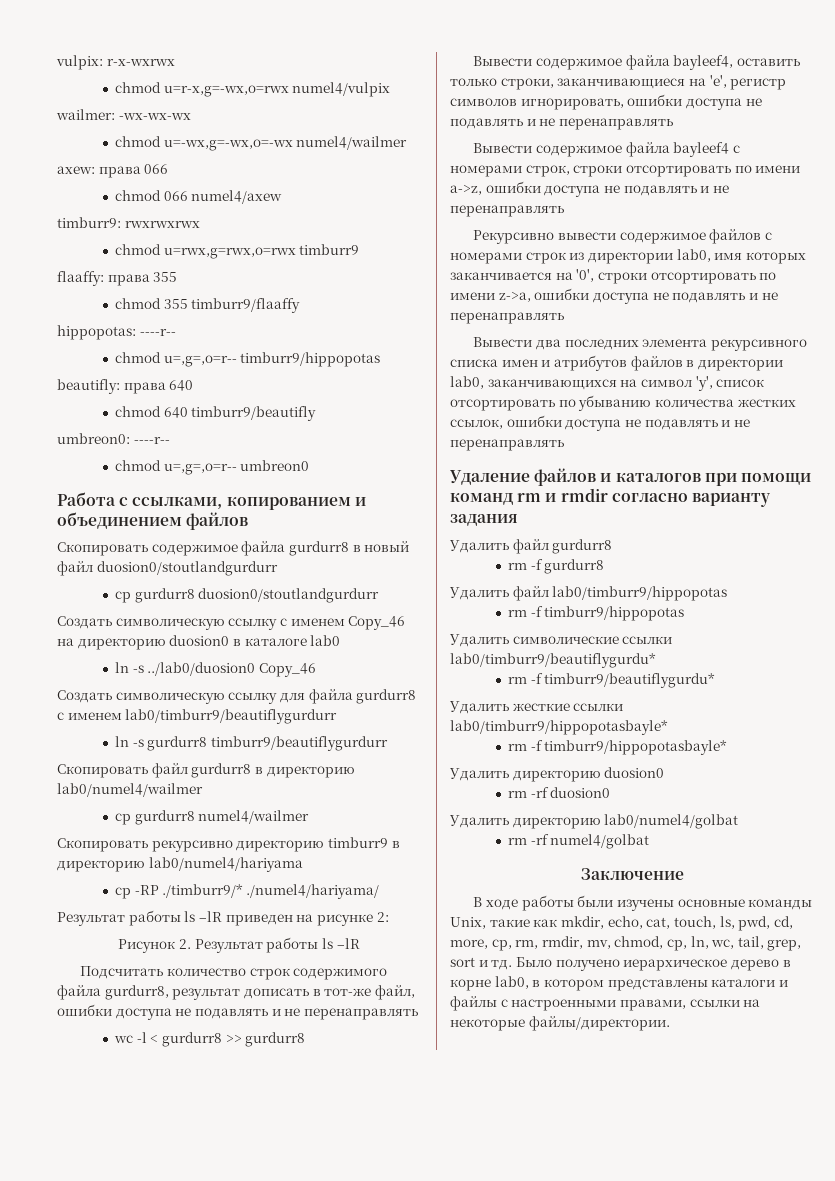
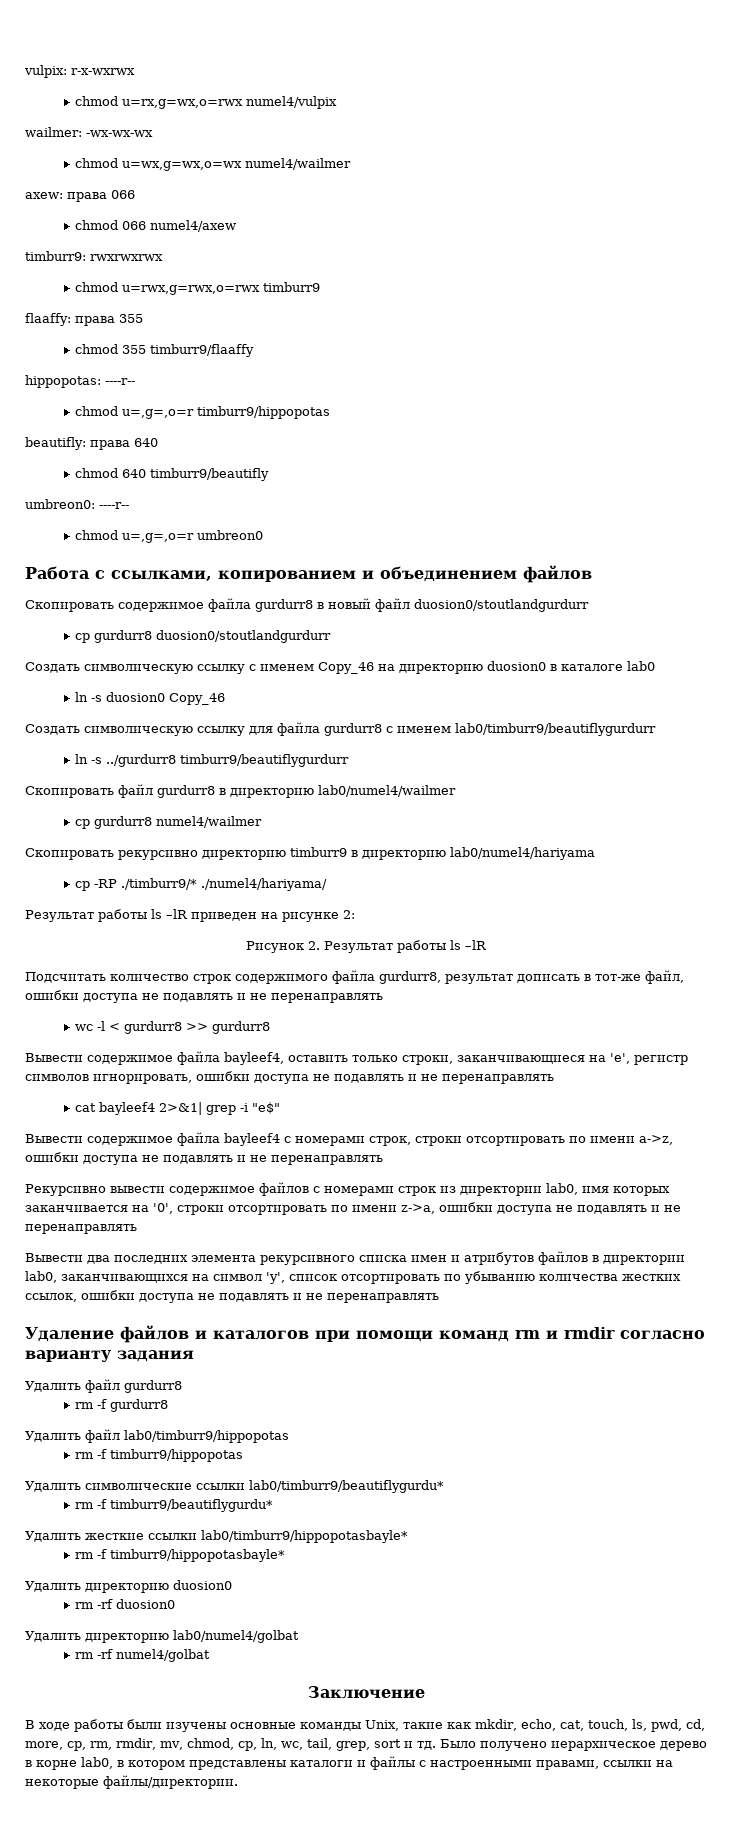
- chmod u=r-x,g=-wx,o=rwx numel4/vulpix
+ chmod u=rx,g=wx,o=rwx numel4/vulpix
- chmod u=-wx,g=-wx,o=-wx numel4/wailmer
+ chmod u=wx,g=wx,o=wx numel4/wailmer
- chmod u=,g=,o=r-- timburr9/hippopotas
+ chmod u=,g=,o=r timburr9/hippopotas
- chmod u=,g=,o=r-- umbreon0
+ chmod u=,g=,o=r umbreon0
- ln -s ../lab0/duosion0 Copy_46
+ ln -s duosion0 Copy_46
- ln -s gurdurr8 timburr9/beautiflygurdurr
+ ln -s ../gurdurr8 timburr9/beautiflygurdurr
+ cat bayleef4 2>&1| grep -i "e$"

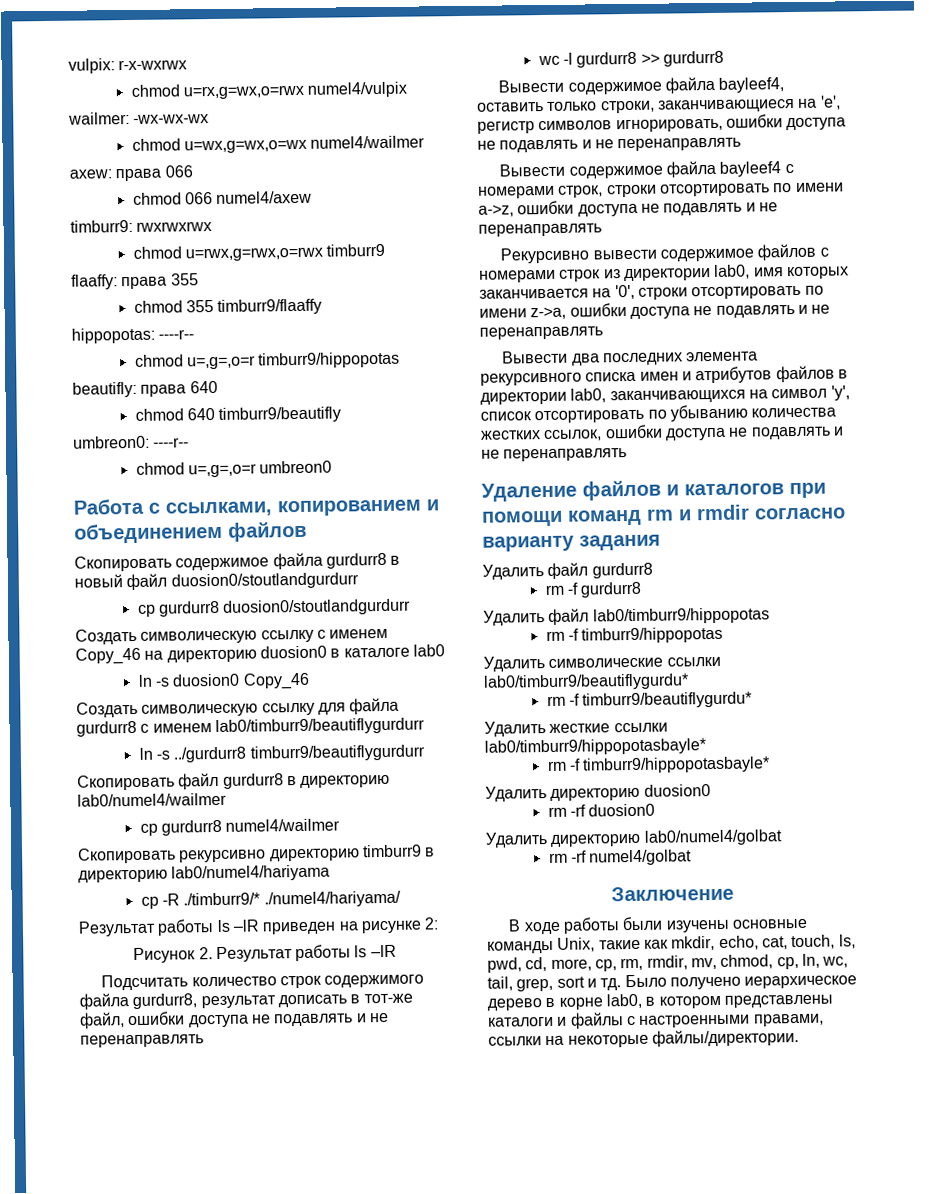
- cp -RP ./timburr9/* ./numel4/hariyama/
+ cp -R ./timburr9/* ./numel4/hariyama/
- wc -l < gurdurr8 >> gurdurr8
+ wc -l gurdurr8 >> gurdurr8
- cat bayleef4 2>&1| grep -i "e$"

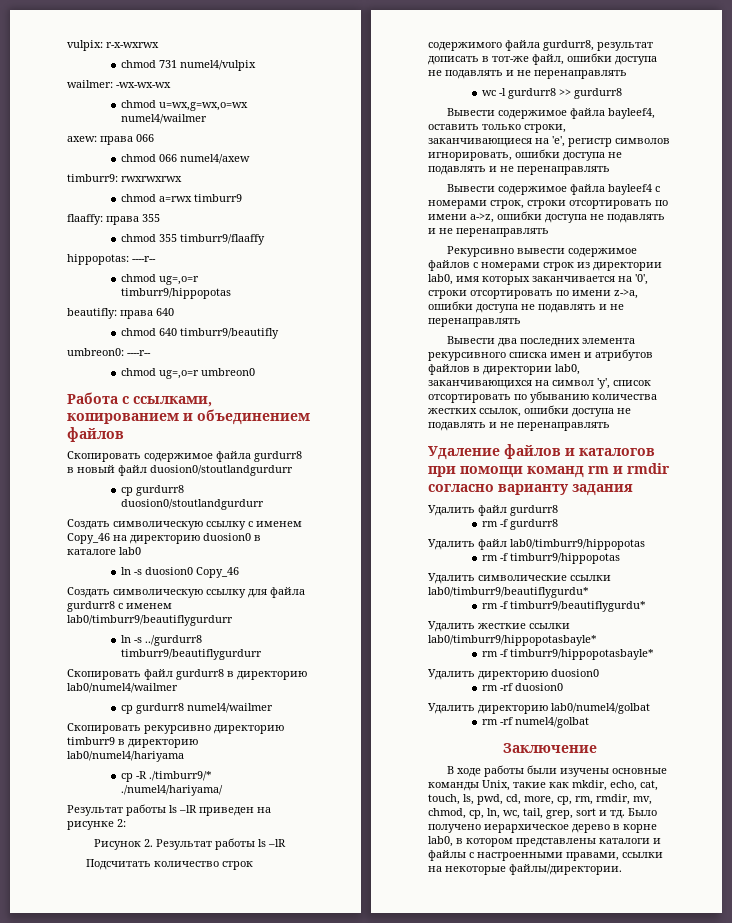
- chmod u=rx,g=wx,o=rwx numel4/vulpix
+ chmod 731 numel4/vulpix
- chmod u=rwx,g=rwx,o=rwx timburr9
+ chmod a=rwx timburr9
- chmod u=,g=,o=r timburr9/hippopotas
+ chmod ug=,o=r timburr9/hippopotas
- chmod u=,g=,o=r umbreon0
+ chmod ug=,o=r umbreon0

